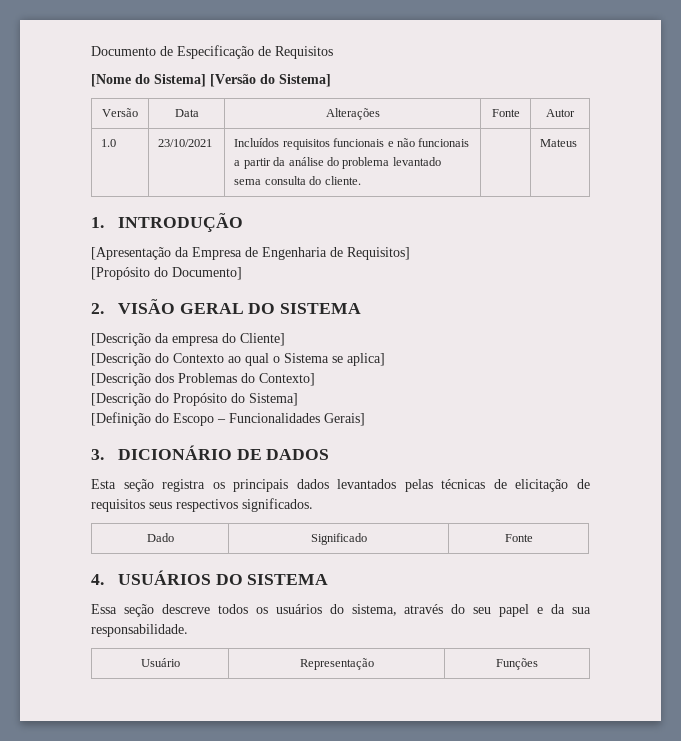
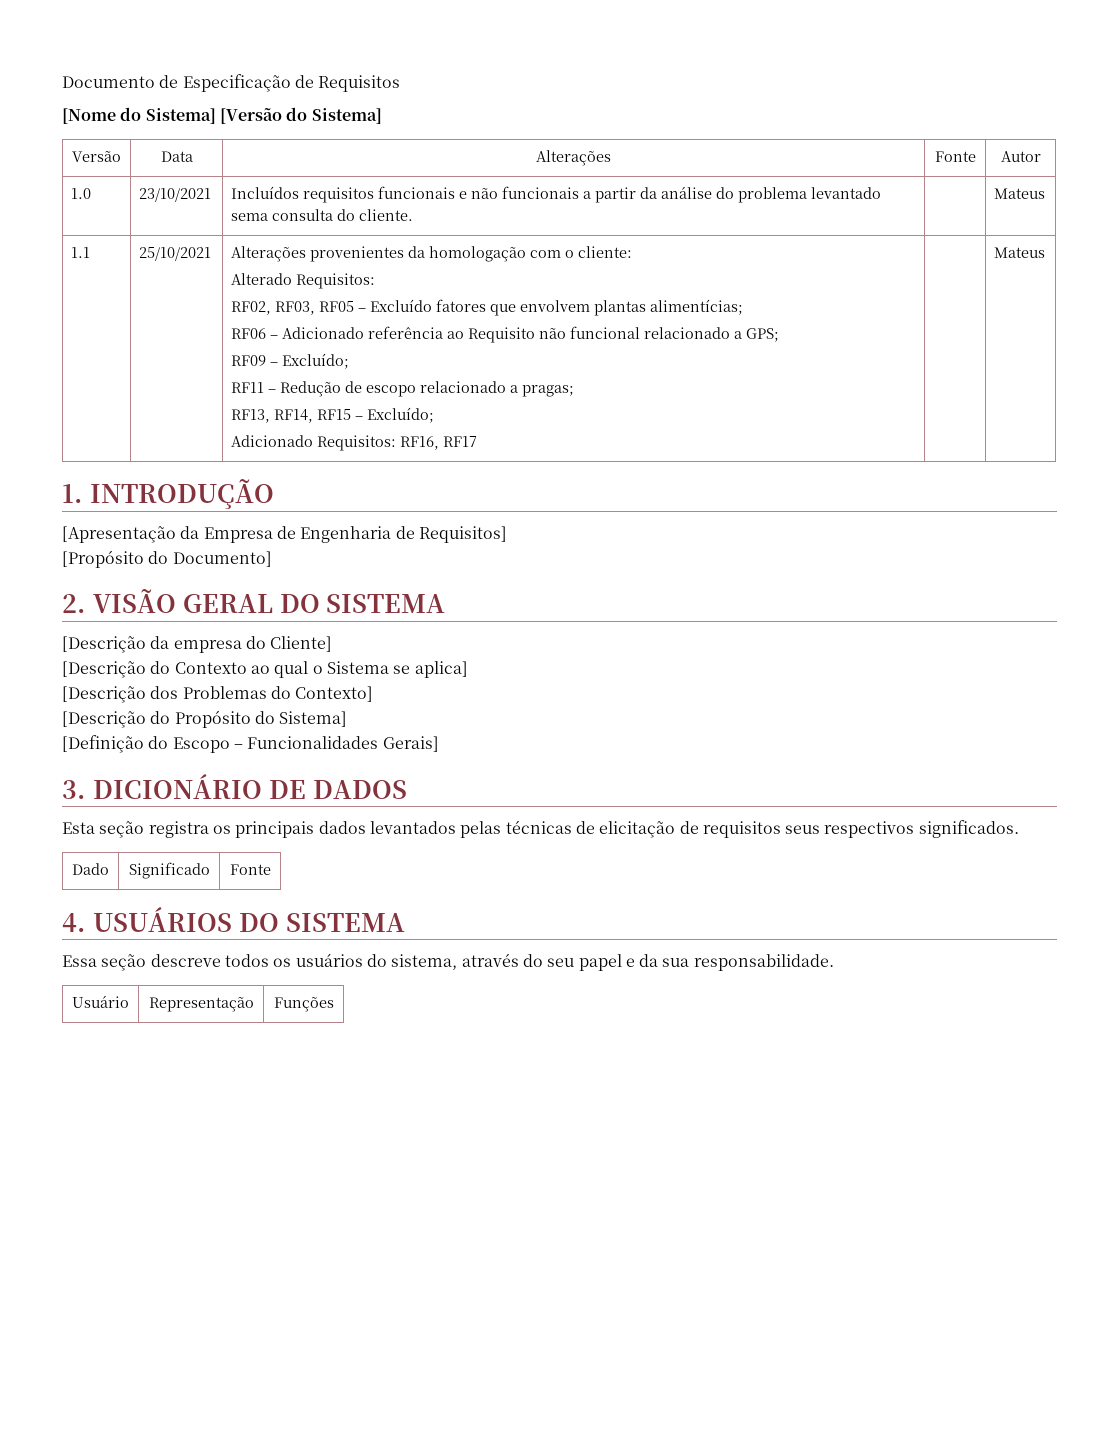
+ 1.1 | 25/10/2021 | Alterações provenientes da homologação com o cliente:
+ Alterado Requisitos:
+ RF02, RF03, RF05 – Excluído fatores que envolvem plantas alimentícias;
+ RF06 – Adicionado referência ao Requisito não funcional relacionado a GPS;
+ RF09 – Excluído;
+ RF11 – Redução de escopo relacionado a pragas;
+ RF13, RF14, RF15 – Excluído;
+ Adicionado Requisitos: RF16, RF17 | | Mateus

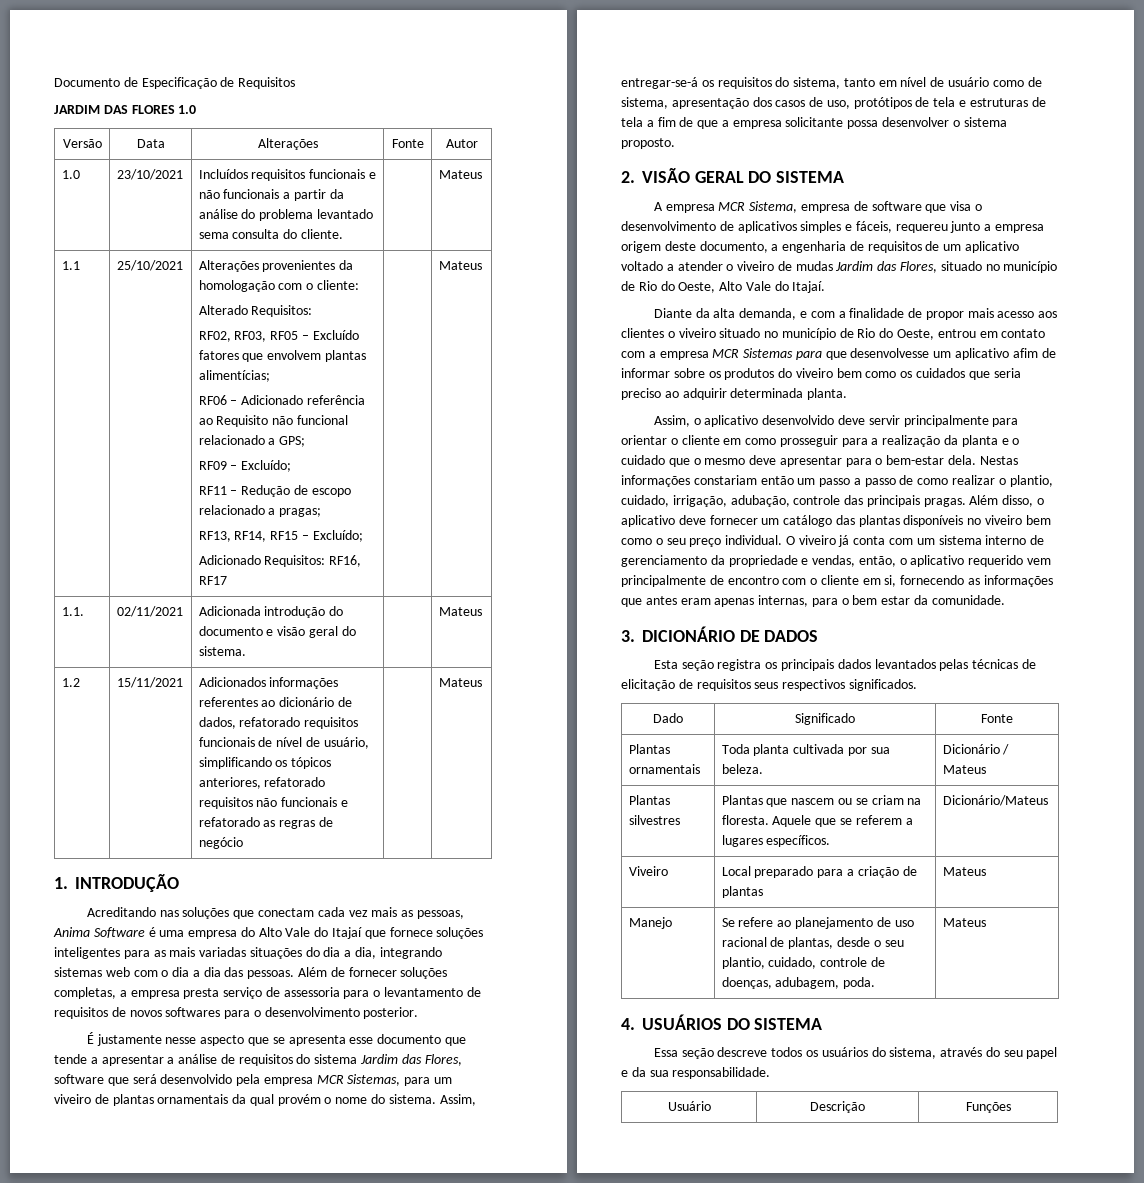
- [Nome do Sistema] [Versão do Sistema]
+ JARDIM DAS FLORES 1.0
+ 1.1. | 02/11/2021 | Adicionada introdução do documento e visão geral do sistema. | | Mateus
+ 1.2 | 15/11/2021 | Adicionados informações referentes ao dicionário de dados, refatorado requisitos funcionais de nível de usuário, simplificando os tópicos anteriores, refatorado requisitos não funcionais e refatorado as regras de negócio | | Mateus
  1. INTRODUÇÃO
- [Apresentação da Empresa de Engenharia de Requisitos]
- [Propósito do Documento]
+ Acreditando nas soluções que conectam cada vez mais as pessoas, Anima Software é uma empresa do Alto Vale do Itajaí que fornece soluções inteligentes para as mais variadas situações do dia a dia, integrando sistemas web com o dia a dia das pessoas. Além de fornecer soluções completas, a empresa presta serviço de assessoria para o levantamento de requisitos de novos softwares para o desenvolvimento posterior.
+ É justamente nesse aspecto que se apresenta esse documento que tende a apresentar a análise de requisitos do sistema Jardim das Flores, software que será desenvolvido pela empresa MCR Sistemas, para um viveiro de plantas ornamentais da qual provém o nome do sistema. Assim, entregar-se-á os requisitos do sistema, tanto em nível de usuário como de sistema, apresentação dos casos de uso, protótipos de tela e estruturas de tela a fim de que a empresa solicitante possa desenvolver o sistema proposto.
- [Descrição da empresa do Cliente]
- [Descrição do Contexto ao qual o Sistema se aplica]
- [Descrição dos Problemas do Contexto]
- [Descrição do Propósito do Sistema]
- [Definição do Escopo – Funcionalidades Gerais]
+ A empresa MCR Sistema, empresa de software que visa o desenvolvimento de aplicativos simples e fáceis, requereu junto a empresa origem deste documento, a engenharia de requisitos de um aplicativo voltado a atender o viveiro de mudas Jardim das Flores, situado no município de Rio do Oeste, Alto Vale do Itajaí.
+ Diante da alta demanda, e com a finalidade de propor mais acesso aos clientes o viveiro situado no município de Rio do Oeste, entrou em contato com a empresa MCR Sistemas para que desenvolvesse um aplicativo afim de informar sobre os produtos do viveiro bem como os cuidados que seria preciso ao adquirir determinada planta.
+ Assim, o aplicativo desenvolvido deve servir principalmente para orientar o cliente em como prosseguir para a realização da planta e o cuidado que o mesmo deve apresentar para o bem-estar dela. Nestas informações constariam então um passo a passo de como realizar o plantio, cuidado, irrigação, adubação, controle das principais pragas. Além disso, o aplicativo deve fornecer um catálogo das plantas disponíveis no viveiro bem como o seu preço individual. O viveiro já conta com um sistema interno de gerenciamento da propriedade e vendas, então, o aplicativo requerido vem principalmente de encontro com o cliente em si, fornecendo as informações que antes eram apenas internas, para o bem estar da comunidade.
+ Plantas ornamentais | Toda planta cultivada por sua beleza. | Dicionário / Mateus
+ Plantas silvestres | Plantas que nascem ou se criam na floresta. Aquele que se referem a lugares específicos. | Dicionário/Mateus
+ Viveiro | Local preparado para a criação de plantas | Mateus
+ Manejo | Se refere ao planejamento de uso racional de plantas, desde o seu plantio, cuidado, controle de doenças, adubagem, poda. | Mateus
- Usuário | Representação | Funções
+ Usuário | Descrição | Funções

